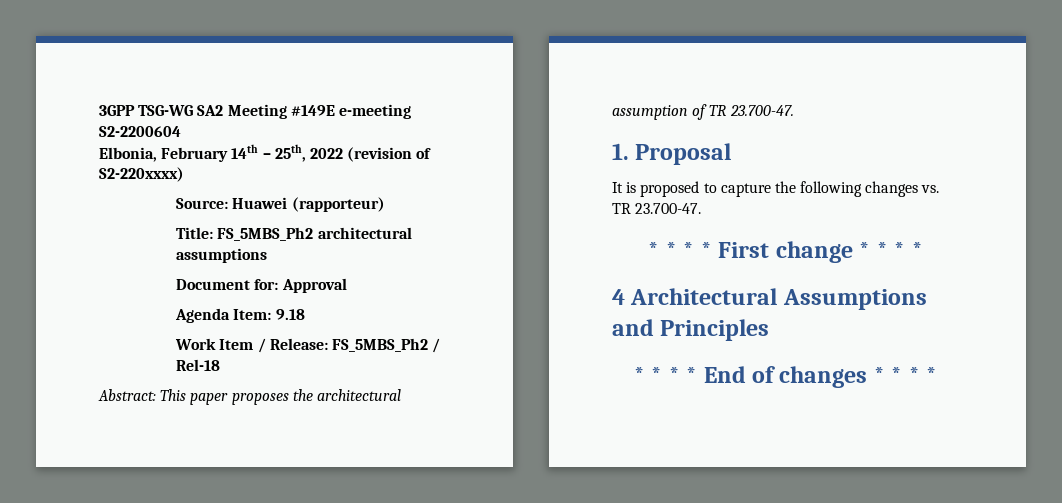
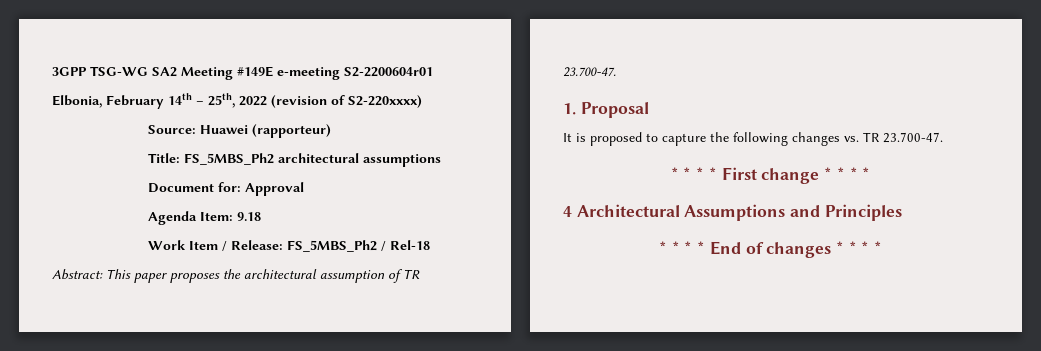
- 3GPP TSG-WG SA2 Meeting #149E e-meeting S2-2200604
+ 3GPP TSG-WG SA2 Meeting #149E e-meeting S2-2200604r01

